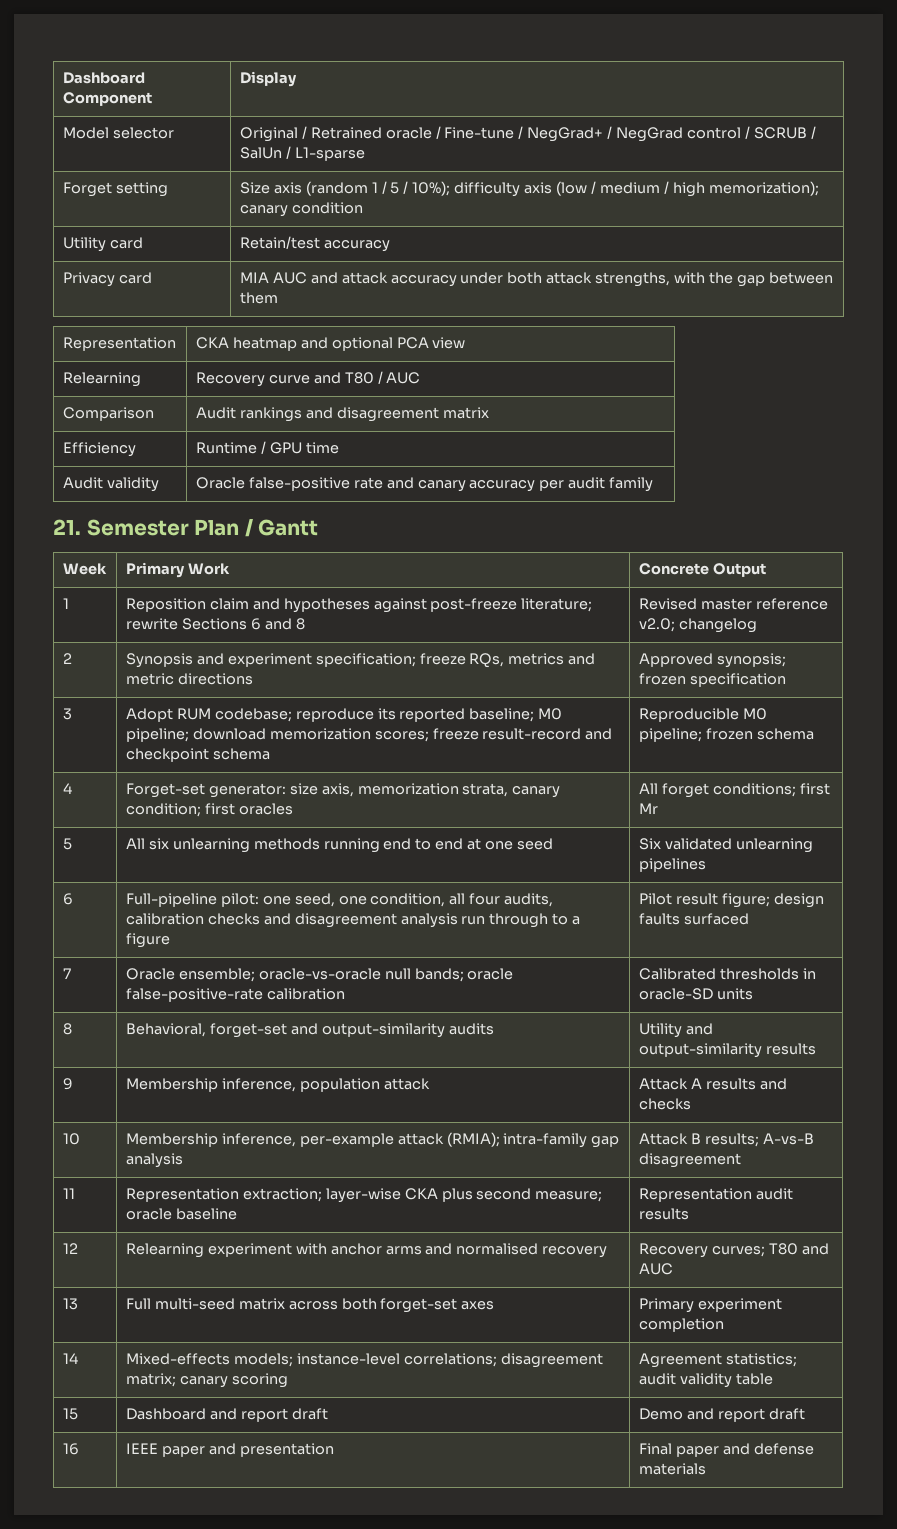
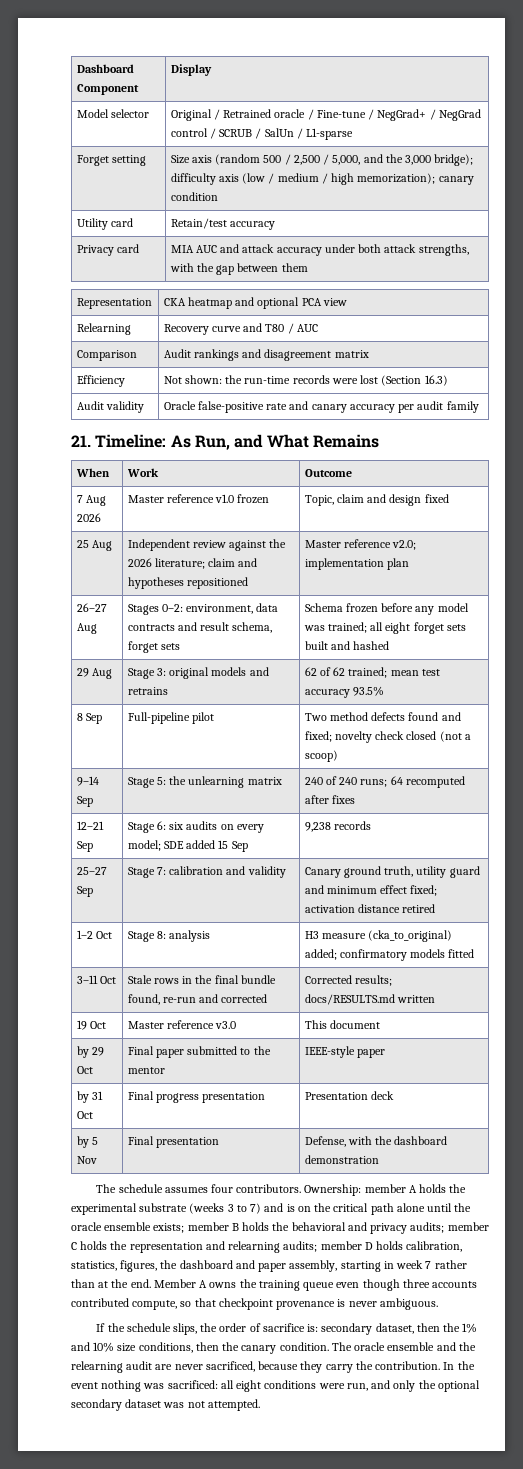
- Forget setting | Size axis (random 1 / 5 / 10%); difficulty axis (low / medium / high memorization); canary condition
+ Forget setting | Size axis (random 500 / 2,500 / 5,000, and the 3,000 bridge); difficulty axis (low / medium / high memorization); canary condition
- Efficiency | Runtime / GPU time
+ Efficiency | Not shown: the run-time records were lost (Section 16.3)
- 21. Semester Plan / Gantt
- Week | Primary Work | Concrete Output
- 1 | Reposition claim and hypotheses against post-freeze literature; rewrite Sections 6 and 8 | Revised master reference v2.0; changelog
- 2 | Synopsis and experiment specification; freeze RQs, metrics and metric directions | Approved synopsis; frozen specification
- 3 | Adopt RUM codebase; reproduce its reported baseline; M0 pipeline; download memorization scores; freeze result-record and checkpoint schema | Reproducible M0 pipeline; frozen schema
- 4 | Forget-set generator: size axis, memorization strata, canary condition; first oracles | All forget conditions; first Mr
- 5 | All six unlearning methods running end to end at one seed | Six validated unlearning pipelines
- 6 | Full-pipeline pilot: one seed, one condition, all four audits, calibration checks and disagreement analysis run through to a figure | Pilot result figure; design faults surfaced
- 7 | Oracle ensemble; oracle-vs-oracle null bands; oracle false-positive-rate calibration | Calibrated thresholds in oracle-SD units
- 8 | Behavioral, forget-set and output-similarity audits | Utility and output-similarity results
- 9 | Membership inference, population attack | Attack A results and checks
- 10 | Membership inference, per-example attack (RMIA); intra-family gap analysis | Attack B results; A-vs-B disagreement
- 11 | Representation extraction; layer-wise CKA plus second measure; oracle baseline | Representation audit results
- 12 | Relearning experiment with anchor arms and normalised recovery | Recovery curves; T80 and AUC
- 13 | Full multi-seed matrix across both forget-set axes | Primary experiment completion
- 14 | Mixed-effects models; instance-level correlations; disagreement matrix; canary scoring | Agreement statistics; audit validity table
- 15 | Dashboard and report draft | Demo and report draft
- 16 | IEEE paper and presentation | Final paper and defense materials
+ 21. Timeline: As Run, and What Remains
+ When | Work | Outcome
+ 7 Aug 2026 | Master reference v1.0 frozen | Topic, claim and design fixed
+ 25 Aug | Independent review against the 2026 literature; claim and hypotheses repositioned | Master reference v2.0; implementation plan
+ 26–27 Aug | Stages 0–2: environment, data contracts and result schema, forget sets | Schema frozen before any model was trained; all eight forget sets built and hashed
+ 29 Aug | Stage 3: original models and retrains | 62 of 62 trained; mean test accuracy 93.5%
+ 8 Sep | Full-pipeline pilot | Two method defects found and fixed; novelty check closed (not a scoop)
+ 9–14 Sep | Stage 5: the unlearning matrix | 240 of 240 runs; 64 recomputed after fixes
+ 12–21 Sep | Stage 6: six audits on every model; SDE added 15 Sep | 9,238 records
+ 25–27 Sep | Stage 7: calibration and validity | Canary ground truth, utility guard and minimum effect fixed; activation distance retired
+ 1–2 Oct | Stage 8: analysis | H3 measure (cka_to_original) added; confirmatory models fitted
+ 3–11 Oct | Stale rows in the final bundle found, re-run and corrected | Corrected results; docs/RESULTS.md written
+ 19 Oct | Master reference v3.0 | This document
+ by 29 Oct | Final paper submitted to the mentor | IEEE-style paper
+ by 31 Oct | Final progress presentation | Presentation deck
+ by 5 Nov | Final presentation | Defense, with the dashboard demonstration
+ The schedule assumes four contributors. Ownership: member A holds the experimental substrate (weeks 3 to 7) and is on the critical path alone until the oracle ensemble exists; member B holds the behavioral and privacy audits; member C holds the representation and relearning audits; member D holds calibration, statistics, figures, the dashboard and paper assembly, starting in week 7 rather than at the end. Member A owns the training queue even though three accounts contributed compute, so that checkpoint provenance is never ambiguous.
+ If the schedule slips, the order of sacrifice is: secondary dataset, then the 1% and 10% size conditions, then the canary condition. The oracle ensemble and the relearning audit are never sacrificed, because they carry the contribution. In the event nothing was sacrificed: all eight conditions were run, and only the optional secondary dataset was not attempted.

